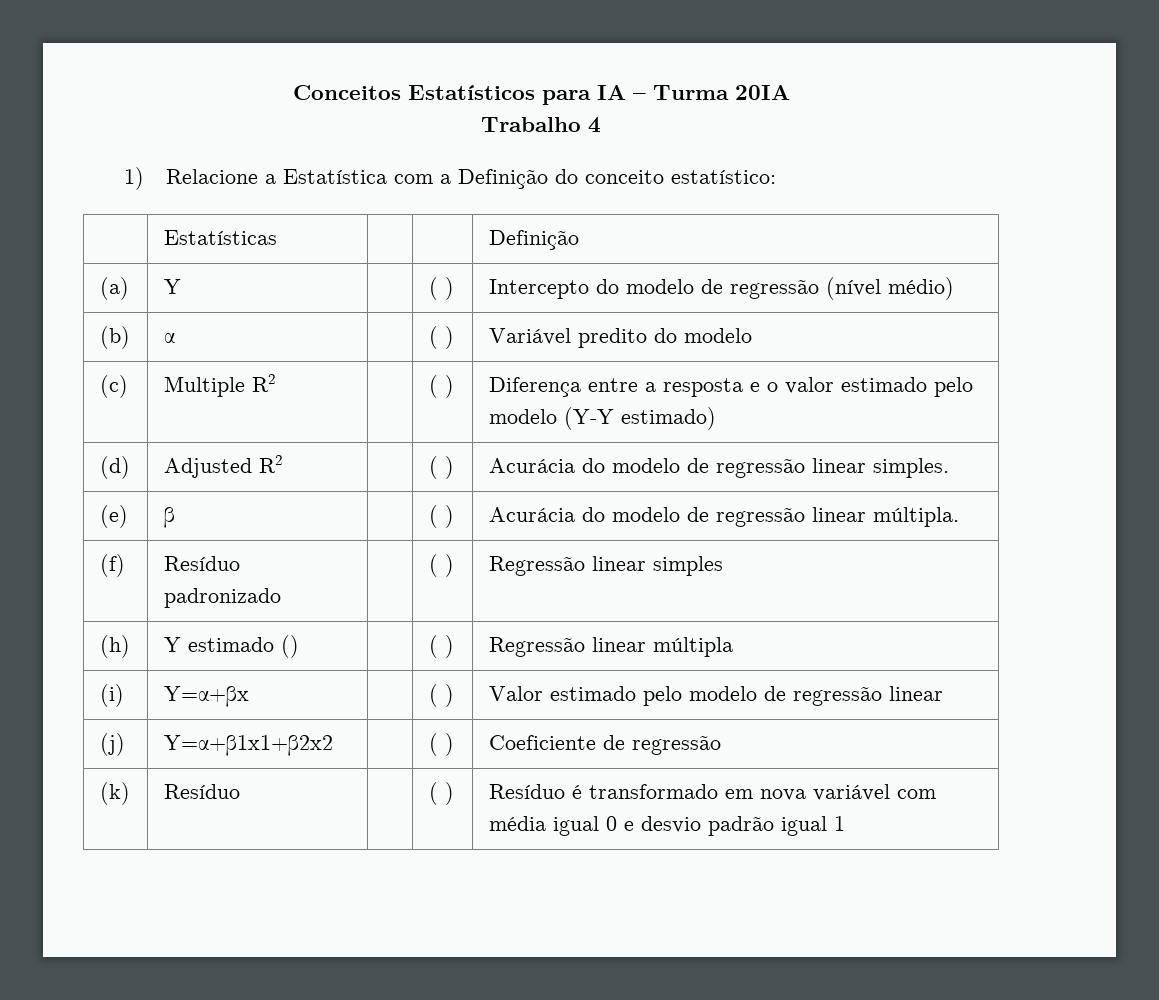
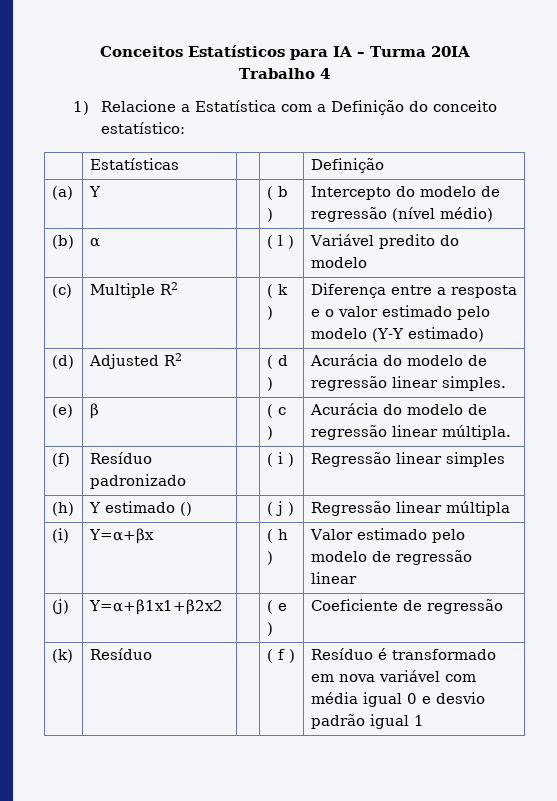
- (a) | Y | | ( ) | Intercepto do modelo de regressão (nível médio)
+ (a) | Y | | ( b ) | Intercepto do modelo de regressão (nível médio)
- (b) | α | | ( ) | Variável predito do modelo
+ (b) | α | | ( l ) | Variável predito do modelo
- (c) | Multiple R2 | | ( ) | Diferença entre a resposta e o valor estimado pelo modelo (Y-Y estimado)
+ (c) | Multiple R2 | | ( k ) | Diferença entre a resposta e o valor estimado pelo modelo (Y-Y estimado)
- (d) | Adjusted R2 | | ( ) | Acurácia do modelo de regressão linear simples.
+ (d) | Adjusted R2 | | ( d ) | Acurácia do modelo de regressão linear simples.
- (e) | β | | ( ) | Acurácia do modelo de regressão linear múltipla.
+ (e) | β | | ( c ) | Acurácia do modelo de regressão linear múltipla.
- (f) | Resíduo padronizado | | ( ) | Regressão linear simples
+ (f) | Resíduo padronizado | | ( i ) | Regressão linear simples
- (h) | Y estimado () | | ( ) | Regressão linear múltipla
+ (h) | Y estimado () | | ( j ) | Regressão linear múltipla
- (i) | Y=α+βx | | ( ) | Valor estimado pelo modelo de regressão linear
+ (i) | Y=α+βx | | ( h ) | Valor estimado pelo modelo de regressão linear
- (j) | Y=α+β1x1+β2x2 | | ( ) | Coeficiente de regressão
+ (j) | Y=α+β1x1+β2x2 | | ( e ) | Coeficiente de regressão
- (k) | Resíduo | | ( ) | Resíduo é transformado em nova variável com média igual 0 e desvio padrão igual 1
+ (k) | Resíduo | | ( f ) | Resíduo é transformado em nova variável com média igual 0 e desvio padrão igual 1

